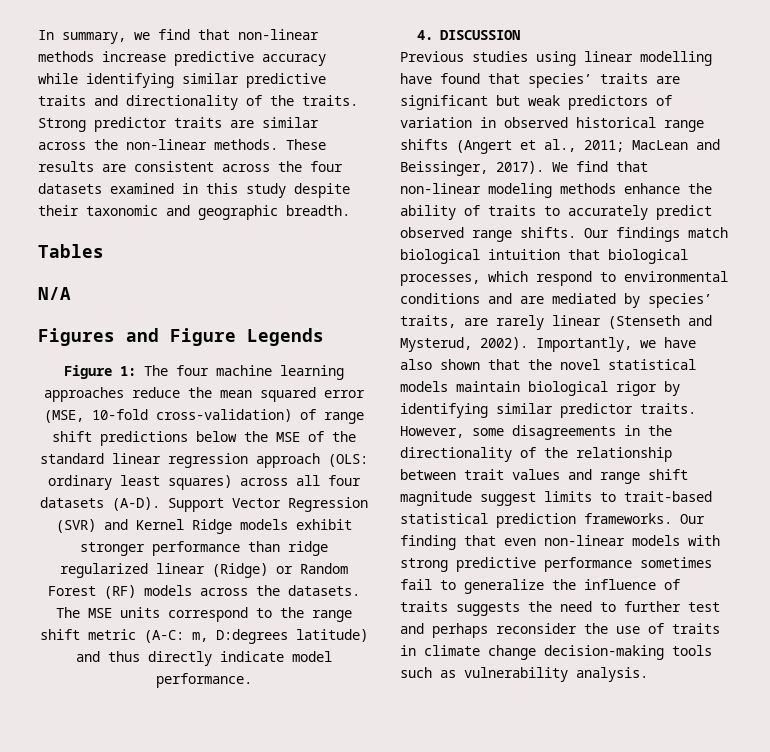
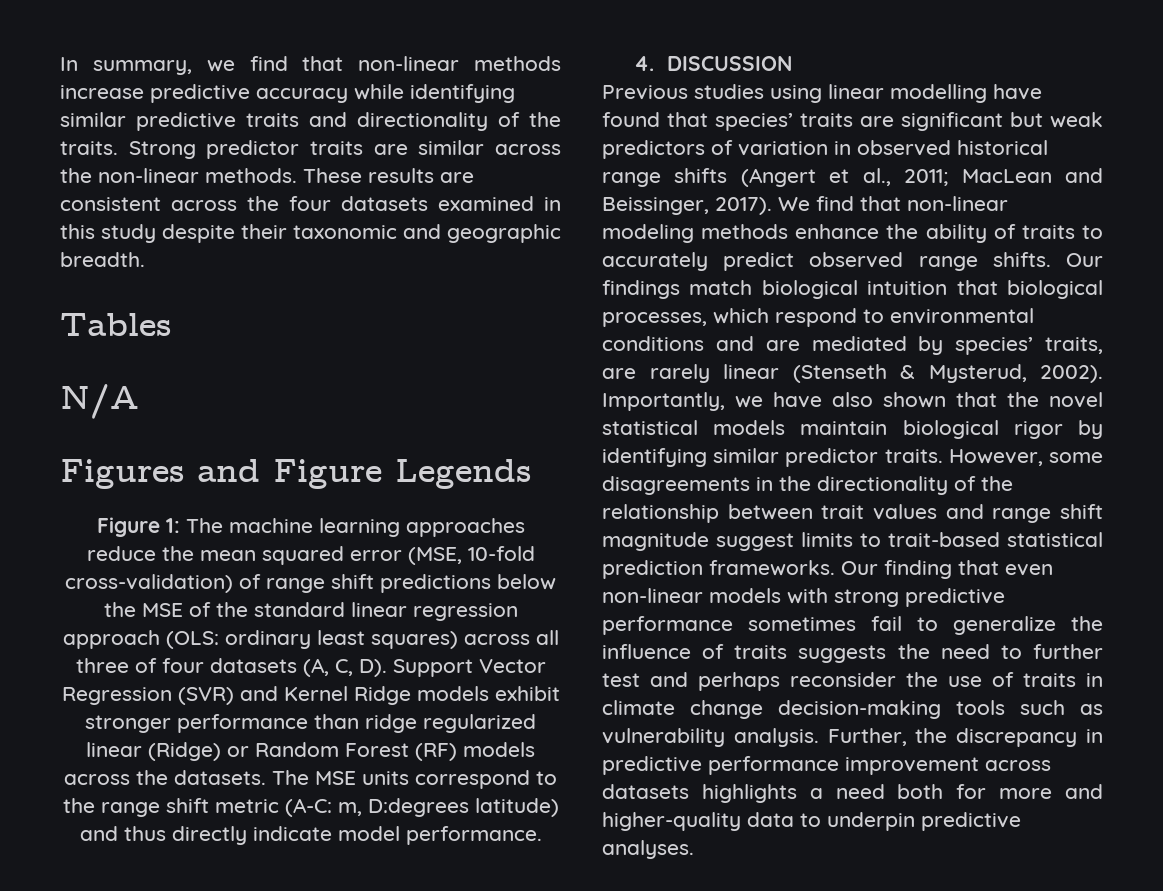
- Figure 1: The four machine learning approaches reduce the mean squared error (MSE, 10-fold cross-validation) of range shift predictions below the MSE of the standard linear regression approach (OLS: ordinary least squares) across all four datasets (A-D). Support Vector Regression (SVR) and Kernel Ridge models exhibit stronger performance than ridge regularized linear (Ridge) or Random Forest (RF) models across the datasets.
+ Figure 1: The machine learning approaches reduce the mean squared error (MSE, 10-fold cross-validation) of range shift predictions below the MSE of the standard linear regression approach (OLS: ordinary least squares) across all three of four datasets (A, C, D). Support Vector Regression (SVR) and Kernel Ridge models exhibit stronger performance than ridge regularized linear (Ridge) or Random Forest (RF) models across the datasets.
- Our findings match biological intuition that biological processes, which respond to environmental conditions and are mediated by species’ traits, are rarely linear (Stenseth and Mysterud, 2002).
+ Our findings match biological intuition that biological processes, which respond to environmental conditions and are mediated by species’ traits, are rarely linear (Stenseth & Mysterud, 2002).
+ Further, the discrepancy in predictive performance improvement across datasets highlights a need both for more and higher-quality data to underpin predictive analyses.

